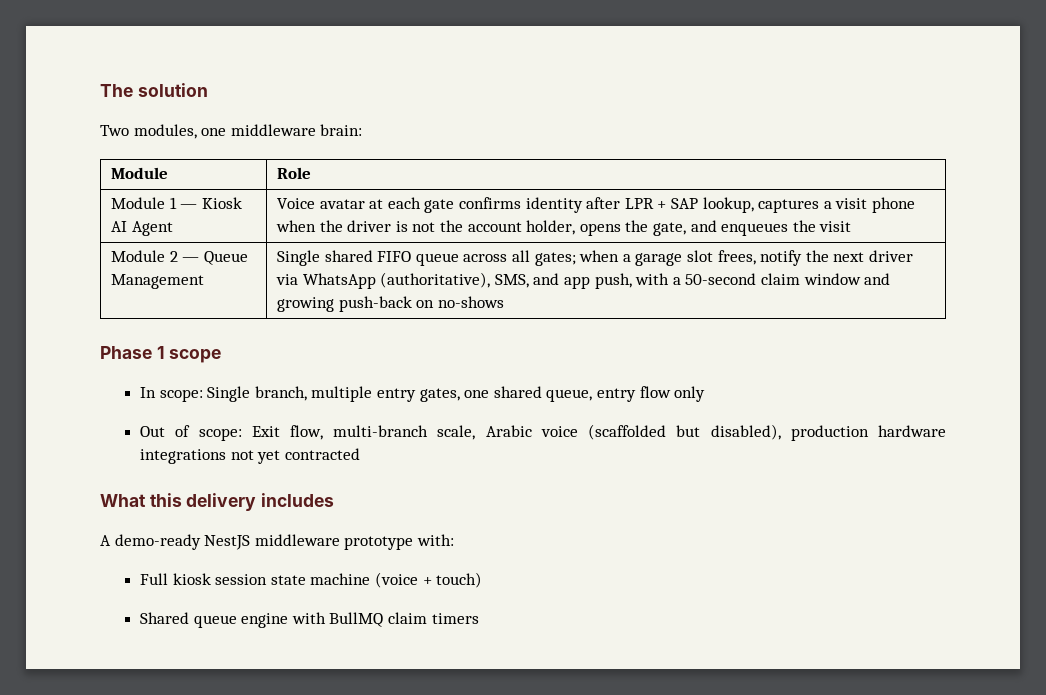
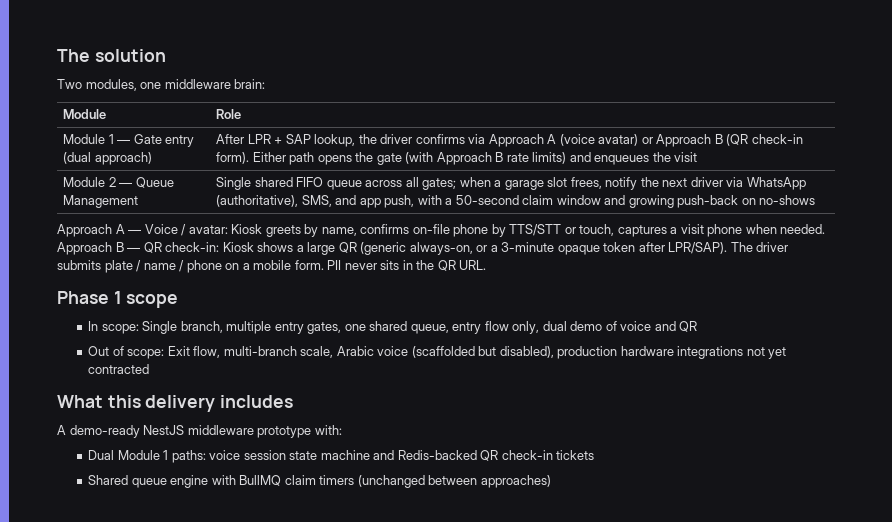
- Module 1 — Kiosk AI Agent | Voice avatar at each gate confirms identity after LPR + SAP lookup, captures a visit phone when the driver is not the account holder, opens the gate, and enqueues the visit
+ Module 1 — Gate entry (dual approach) | After LPR + SAP lookup, the driver confirms via Approach A (voice avatar) or Approach B (QR check-in form). Either path opens the gate (with Approach B rate limits) and enqueues the visit
+ Approach A — Voice / avatar: Kiosk greets by name, confirms on-file phone by TTS/STT or touch, captures a visit phone when needed. Approach B — QR check-in: Kiosk shows a large QR (generic always-on, or a 3-minute opaque token after LPR/SAP). The driver submits plate / name / phone on a mobile form. PII never sits in the QR URL.
- In scope: Single branch, multiple entry gates, one shared queue, entry flow only
+ In scope: Single branch, multiple entry gates, one shared queue, entry flow only, dual demo of voice and QR
- Full kiosk session state machine (voice + touch)
+ Dual Module 1 paths: voice session state machine and Redis-backed QR check-in tickets
- Shared queue engine with BullMQ claim timers
+ Shared queue engine with BullMQ claim timers (unchanged between approaches)

